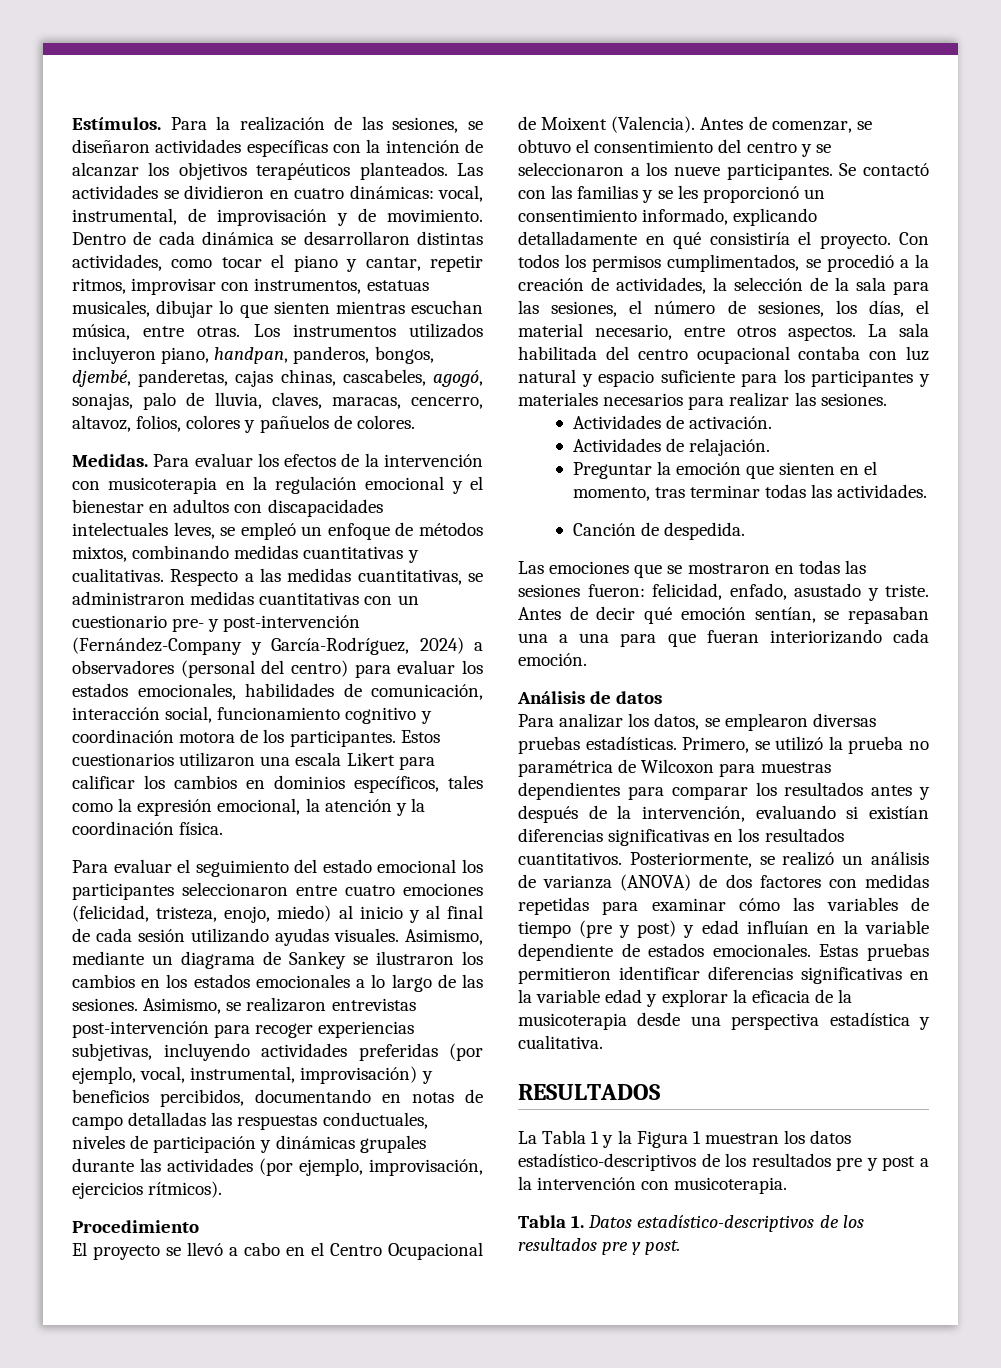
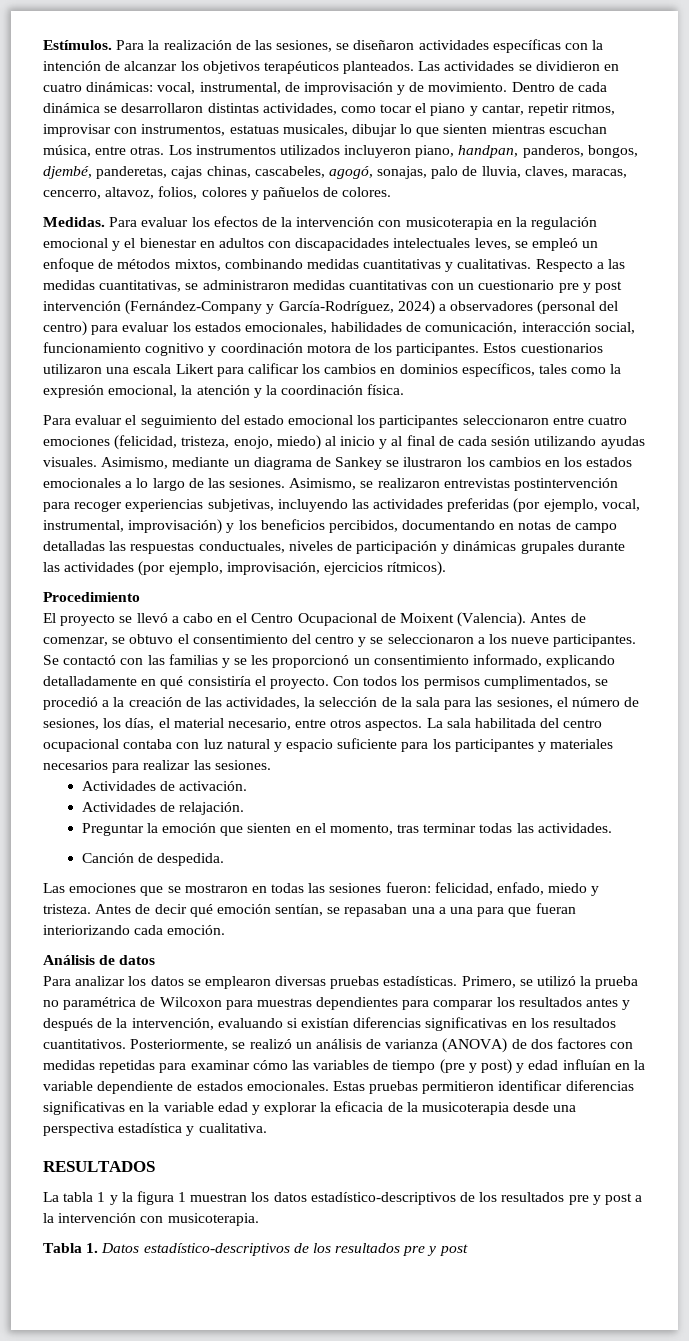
- Respecto a las medidas cuantitativas, se administraron medidas cuantitativas con un cuestionario pre- y post-intervención (Fernández-Company y García-Rodríguez, 2024) a observadores (personal del centro) para evaluar los estados emocionales, habilidades de comunicación, interacción social, funcionamiento cognitivo y coordinación motora de los participantes.
+ Respecto a las medidas cuantitativas, se administraron medidas cuantitativas con un cuestionario pre y post intervención (Fernández-Company y García-Rodríguez, 2024) a observadores (personal del centro) para evaluar los estados emocionales, habilidades de comunicación, interacción social, funcionamiento cognitivo y coordinación motora de los participantes.
- Asimismo, se realizaron entrevistas post-intervención para recoger experiencias subjetivas, incluyendo actividades preferidas (por ejemplo, vocal, instrumental, improvisación) y beneficios percibidos, documentando en notas de campo detalladas las respuestas conductuales, niveles de participación y dinámicas grupales durante las actividades (por ejemplo, improvisación, ejercicios rítmicos).
+ Asimismo, se realizaron entrevistas postintervención para recoger experiencias subjetivas, incluyendo las actividades preferidas (por ejemplo, vocal, instrumental, improvisación) y los beneficios percibidos, documentando en notas de campo detalladas las respuestas conductuales, niveles de participación y dinámicas grupales durante las actividades (por ejemplo, improvisación, ejercicios rítmicos).
- Con todos los permisos cumplimentados, se procedió a la creación de actividades, la selección de la sala para las sesiones, el número de sesiones, los días, el material necesario, entre otros aspectos.
+ Con todos los permisos cumplimentados, se procedió a la creación de las actividades, la selección de la sala para las sesiones, el número de sesiones, los días, el material necesario, entre otros aspectos.
- Las emociones que se mostraron en todas las sesiones fueron: felicidad, enfado, asustado y triste.
+ Las emociones que se mostraron en todas las sesiones fueron: felicidad, enfado, miedo y tristeza.
- Para analizar los datos, se emplearon diversas pruebas estadísticas.
+ Para analizar los datos se emplearon diversas pruebas estadísticas.
- La Tabla 1 y la Figura 1 muestran los datos estadístico-descriptivos de los resultados pre y post a la intervención con musicoterapia.
+ La tabla 1 y la figura 1 muestran los datos estadístico-descriptivos de los resultados pre y post a la intervención con musicoterapia.
- Tabla 1. Datos estadístico-descriptivos de los resultados pre y post.
+ Tabla 1. Datos estadístico-descriptivos de los resultados pre y post

